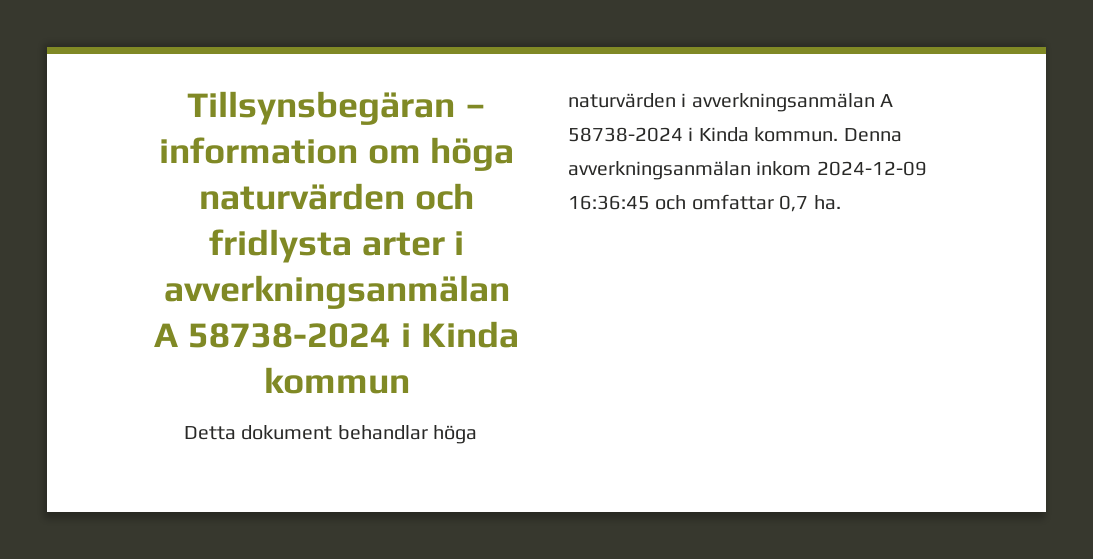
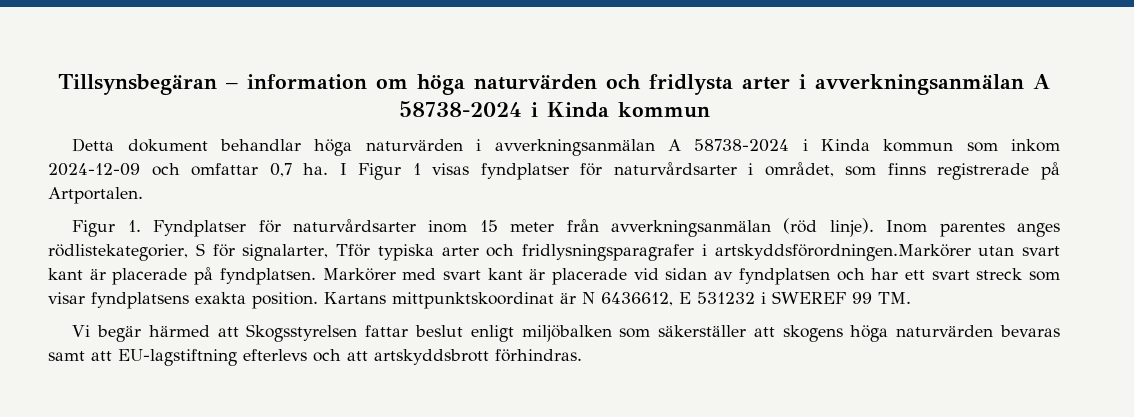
- Detta dokument behandlar höga naturvärden i avverkningsanmälan A 58738-2024 i Kinda kommun. Denna avverkningsanmälan inkom 2024-12-09 16:36:45 och omfattar 0,7 ha.
+ Detta dokument behandlar höga naturvärden i avverkningsanmälan A 58738-2024 i Kinda kommun som inkom 2024-12-09 och omfattar 0,7 ha.
+ I Figur 1 visas fyndplatser för naturvårdsarter i området, som finns registrerade på Artportalen.
+ Figur 1. Fyndplatser för naturvårdsarter inom 15 meter från avverkningsanmälan (röd linje). Inom parentes anges rödlistekategorier, S för signalarter, Tför typiska arter och fridlysningsparagrafer i artskyddsförordningen.Markörer utan svart kant är placerade på fyndplatsen. Markörer med svart kant är placerade vid sidan av fyndplatsen och har ett svart streck som visar fyndplatsens exakta position. Kartans mittpunktskoordinat är N 6436612, E 531232 i SWEREF 99 TM.
+ Vi begär härmed att Skogsstyrelsen fattar beslut enligt miljöbalken som säkerställer att skogens höga naturvärden bevaras samt att EU-lagstiftning efterlevs och att artskyddsbrott förhindras.

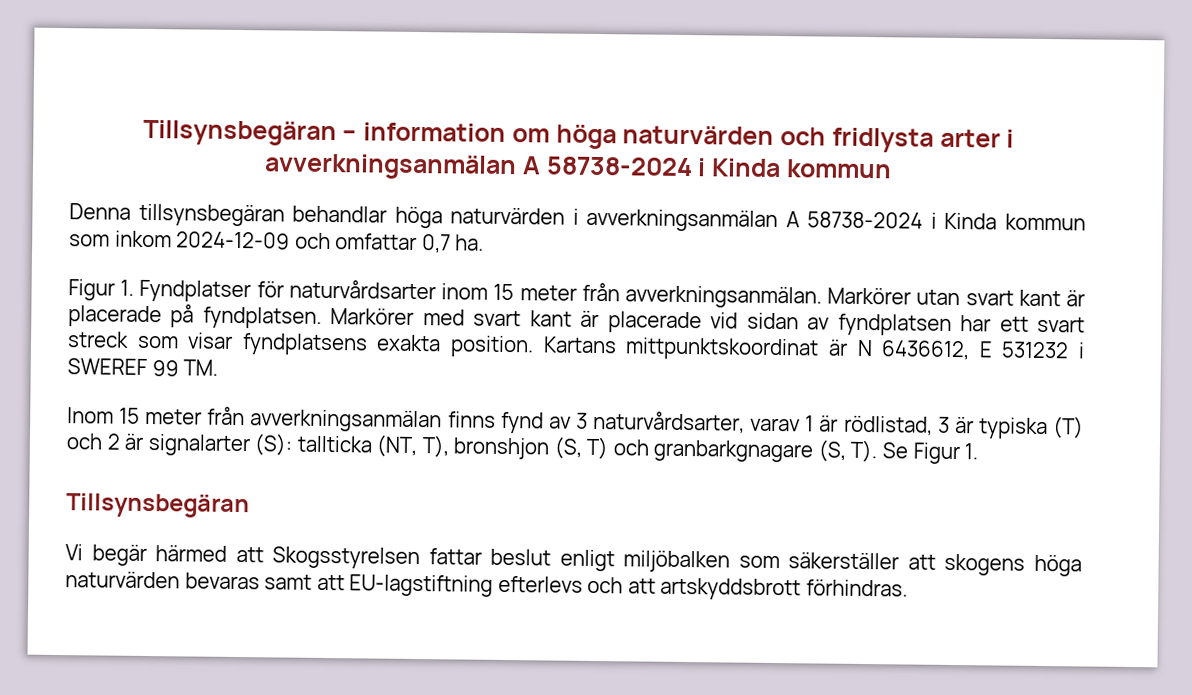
- Detta dokument behandlar höga naturvärden i avverkningsanmälan A 58738-2024 i Kinda kommun som inkom 2024-12-09 och omfattar 0,7 ha. I Figur 1 visas fyndplatser för naturvårdsarter i området, som finns registrerade på Artportalen.
+ Denna tillsynsbegäran behandlar höga naturvärden i avverkningsanmälan A 58738-2024 i Kinda kommun som inkom 2024-12-09 och omfattar 0,7 ha.
- Figur 1. Fyndplatser för naturvårdsarter inom 15 meter från avverkningsanmälan (röd linje). Inom parentes anges rödlistekategorier, S för signalarter, Tför typiska arter och fridlysningsparagrafer i artskyddsförordningen.Markörer utan svart kant är placerade på fyndplatsen.
+ Figur 1. Fyndplatser för naturvårdsarter inom 15 meter från avverkningsanmälan. Markörer utan svart kant är placerade på fyndplatsen.
- Markörer med svart kant är placerade vid sidan av fyndplatsen och har ett svart streck som visar fyndplatsens exakta position.
+ Markörer med svart kant är placerade vid sidan av fyndplatsen har ett svart streck som visar fyndplatsens exakta position.
+ Inom 15 meter från avverkningsanmälan finns fynd av 3 naturvårdsarter, varav 1 är rödlistad, 3 är typiska (T) och 2 är signalarter (S): tallticka (NT, T), bronshjon (S, T) och granbarkgnagare (S, T). Se Figur 1.
+ Tillsynsbegäran

